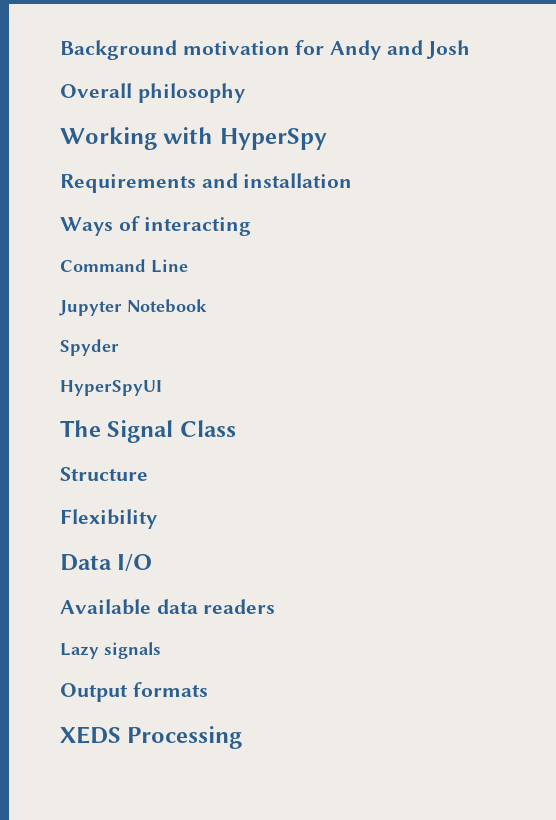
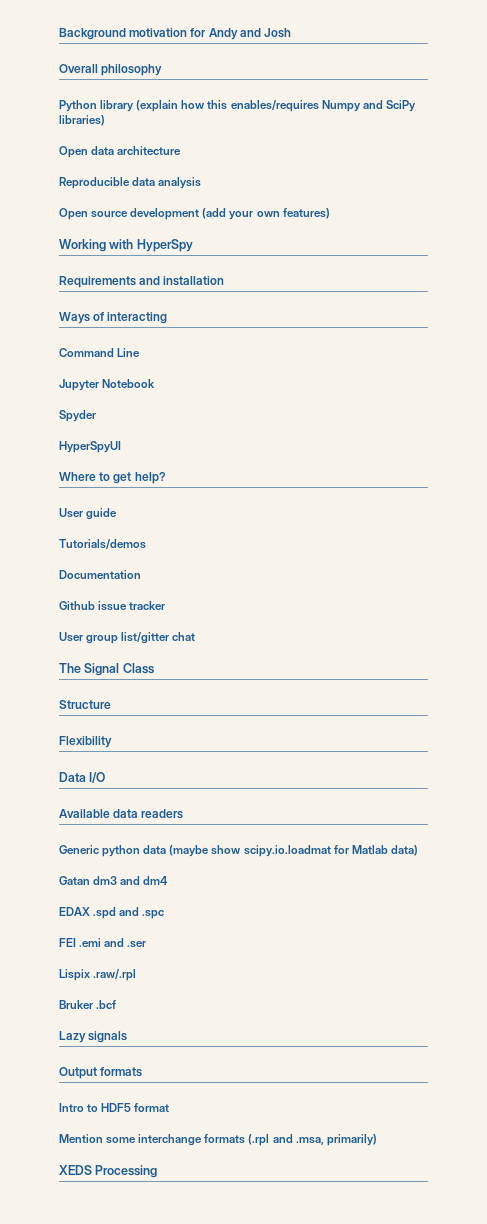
+ Python library (explain how this enables/requires Numpy and SciPy libraries)
+ Open data architecture
+ Reproducible data analysis
+ Open source development (add your own features)
+ Where to get help?
+ User guide
+ Tutorials/demos
+ Documentation
+ Github issue tracker
+ User group list/gitter chat
+ Generic python data (maybe show scipy.io.loadmat for Matlab data)
+ Gatan dm3 and dm4
+ EDAX .spd and .spc
+ FEI .emi and .ser
+ Lispix .raw/.rpl
+ Bruker .bcf
  Lazy signals
  Output formats
+ Intro to HDF5 format
+ Mention some interchange formats (.rpl and .msa, primarily)

